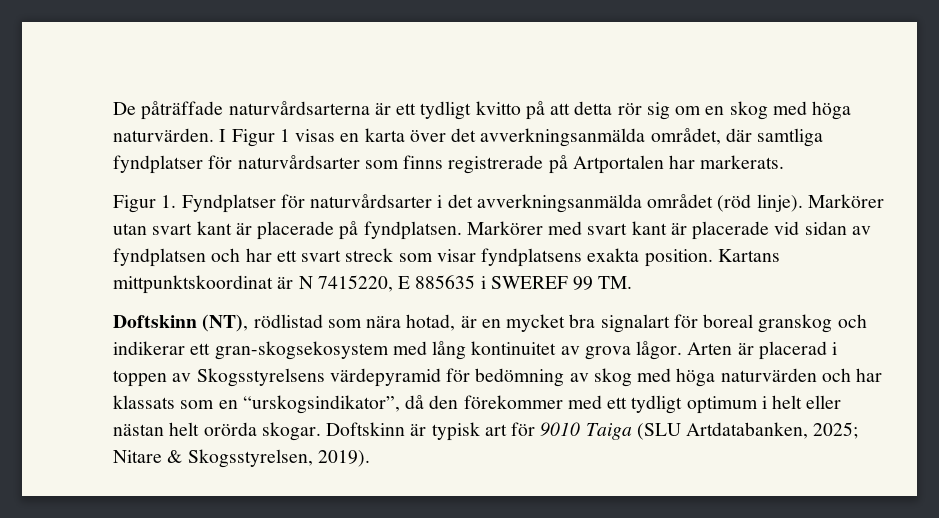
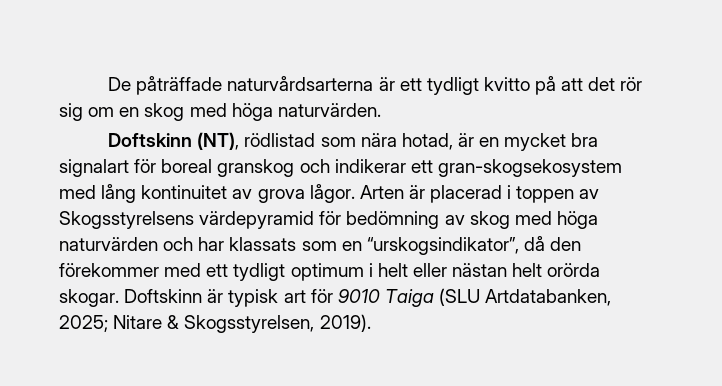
- De påträffade naturvårdsarterna är ett tydligt kvitto på att detta rör sig om en skog med höga naturvärden. I Figur 1 visas en karta över det avverkningsanmälda området, där samtliga fyndplatser för naturvårdsarter som finns registrerade på Artportalen har markerats.
- Figur 1. Fyndplatser för naturvårdsarter i det avverkningsanmälda området (röd linje). Markörer utan svart kant är placerade på fyndplatsen. Markörer med svart kant är placerade vid sidan av fyndplatsen och har ett svart streck som visar fyndplatsens exakta position. Kartans mittpunktskoordinat är N 7415220, E 885635 i SWEREF 99 TM.
+ De påträffade naturvårdsarterna är ett tydligt kvitto på att det rör sig om en skog med höga naturvärden.

